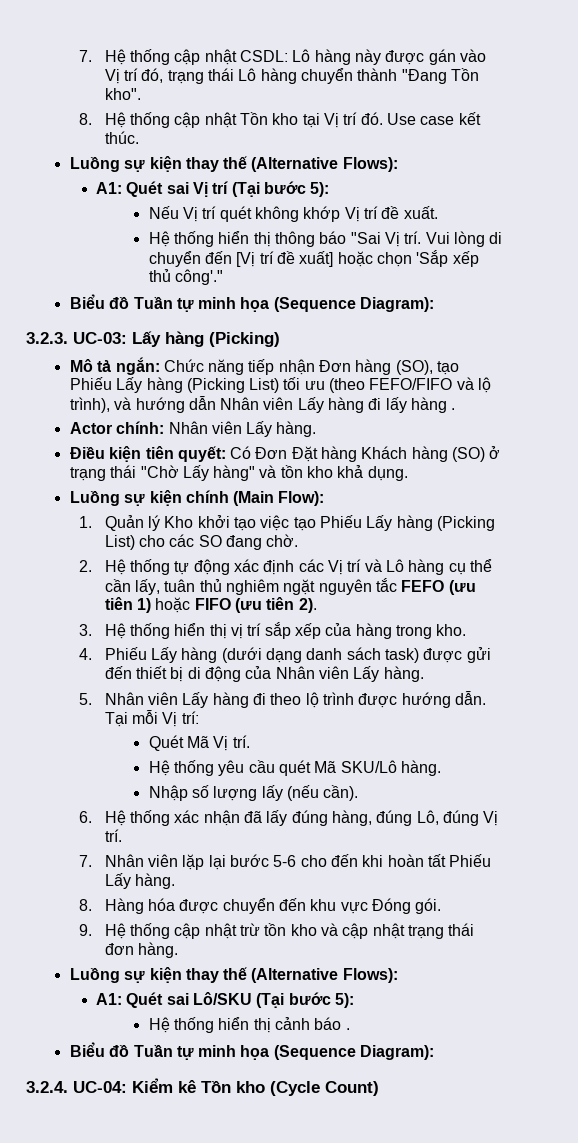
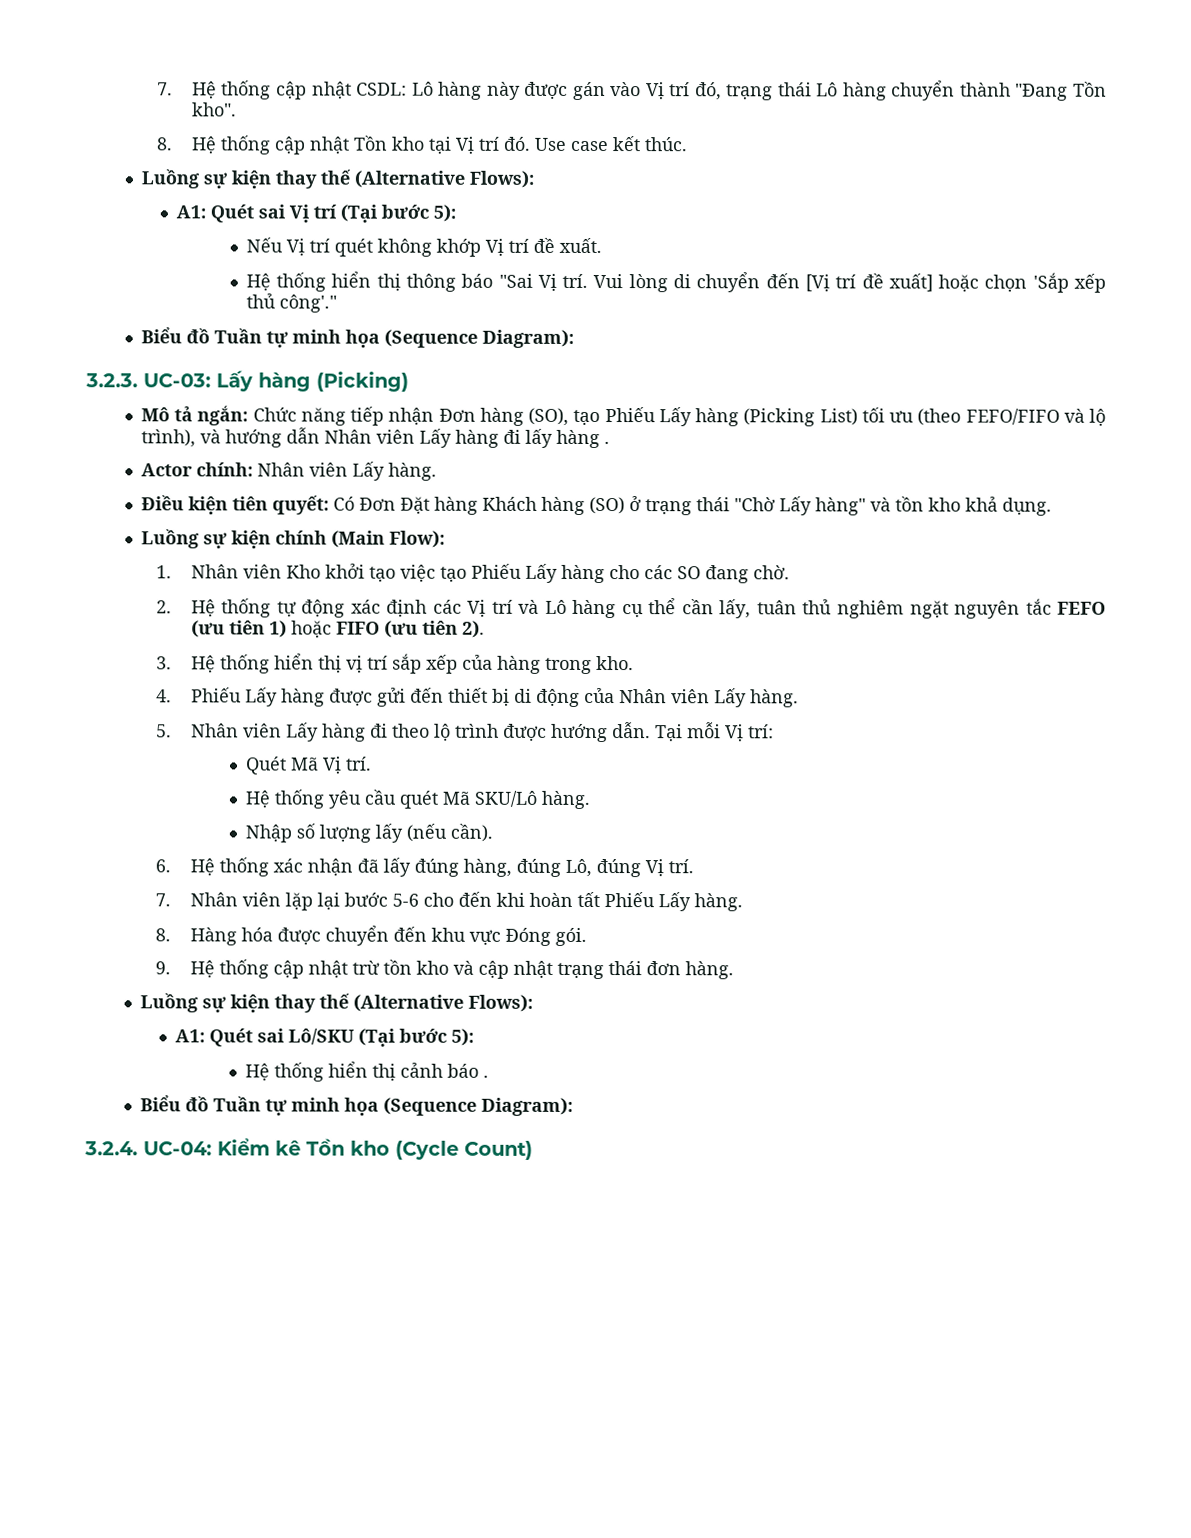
- 1. Quản lý Kho khởi tạo việc tạo Phiếu Lấy hàng (Picking List) cho các SO đang chờ.
+ 1. Nhân viên Kho khởi tạo việc tạo Phiếu Lấy hàng cho các SO đang chờ.
- 4. Phiếu Lấy hàng (dưới dạng danh sách task) được gửi đến thiết bị di động của Nhân viên Lấy hàng.
+ 4. Phiếu Lấy hàng được gửi đến thiết bị di động của Nhân viên Lấy hàng.

